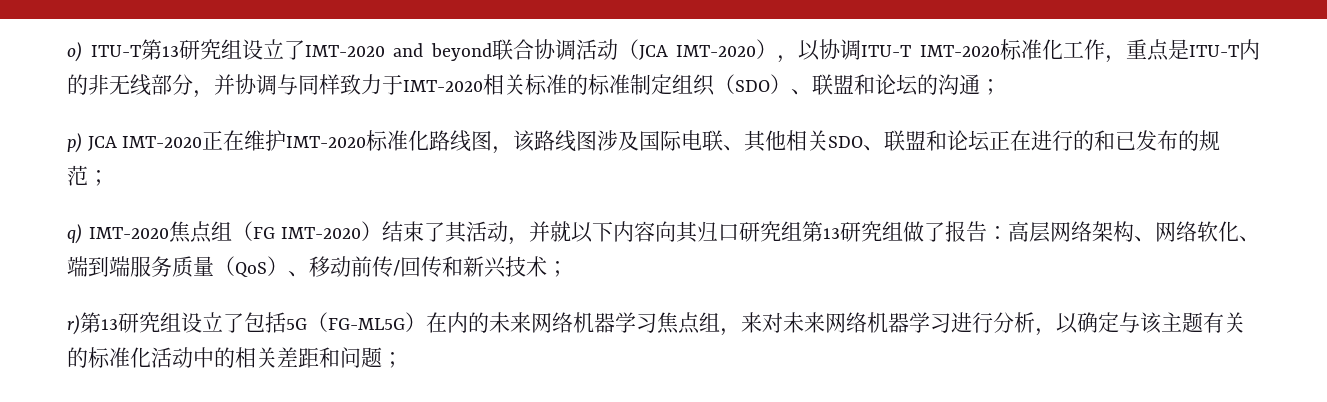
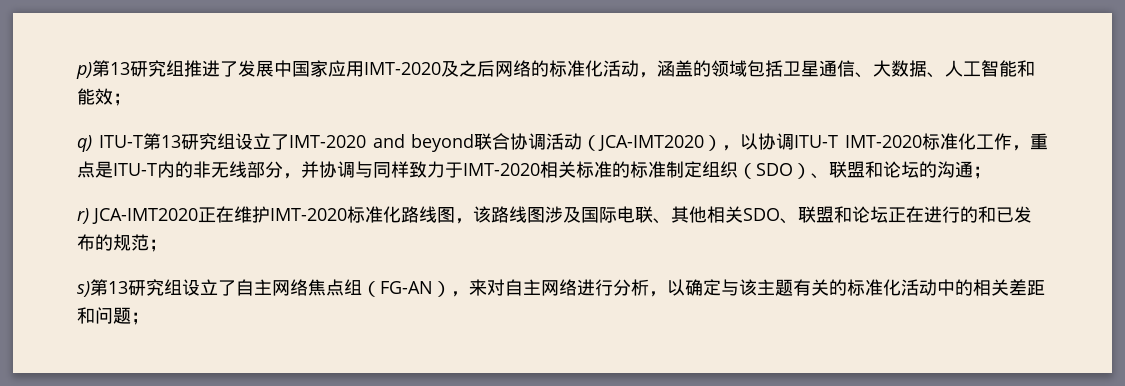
- o) ITU-T第13研究组设立了IMT-2020 and beyond联合协调活动（JCA IMT-2020），以协调ITU-T IMT-2020标准化工作，重点是ITU-T内的非无线部分，并协调与同样致力于IMT-2020相关标准的标准制定组织（SDO）、联盟和论坛的沟通；
+ p)第13研究组推进了发展中国家应用IMT-2020及之后网络的标准化活动，涵盖的领域包括卫星通信、大数据、人工智能和能效；
+ q) ITU-T第13研究组设立了IMT-2020 and beyond联合协调活动（JCA-IMT2020），以协调ITU-T IMT-2020标准化工作，重点是ITU-T内的非无线部分，并协调与同样致力于IMT-2020相关标准的标准制定组织（SDO）、联盟和论坛的沟通；
- p) JCA IMT-2020正在维护IMT-2020标准化路线图，该路线图涉及国际电联、其他相关SDO、联盟和论坛正在进行的和已发布的规范；
+ r) JCA-IMT2020正在维护IMT-2020标准化路线图，该路线图涉及国际电联、其他相关SDO、联盟和论坛正在进行的和已发布的规范；
- q) IMT-2020焦点组（FG IMT-2020）结束了其活动，并就以下内容向其归口研究组第13研究组做了报告：高层网络架构、网络软化、端到端服务质量（QoS）、移动前传/回传和新兴技术；
- r)第13研究组设立了包括5G（FG-ML5G）在内的未来网络机器学习焦点组，来对未来网络机器学习进行分析，以确定与该主题有关的标准化活动中的相关差距和问题；
+ s)第13研究组设立了自主网络焦点组（FG-AN），来对自主网络进行分析，以确定与该主题有关的标准化活动中的相关差距和问题；

